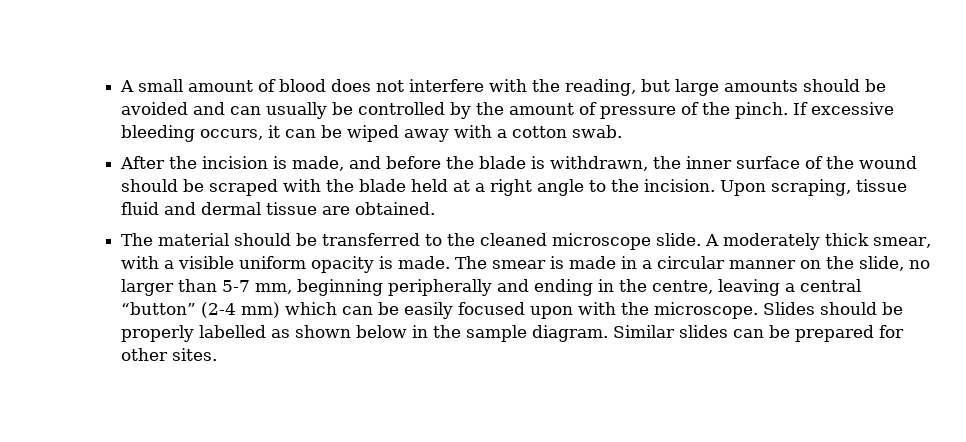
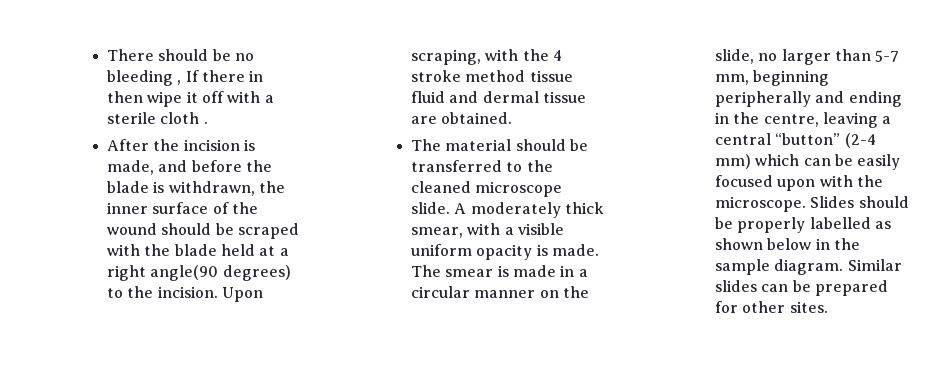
- A small amount of blood does not interfere with the reading, but large amounts should be avoided and can usually be controlled by the amount of pressure of the pinch. If excessive bleeding occurs, it can be wiped away with a cotton swab.
+ There should be no bleeding , If there in then wipe it off with a sterile cloth .
- After the incision is made, and before the blade is withdrawn, the inner surface of the wound should be scraped with the blade held at a right angle to the incision.
+ After the incision is made, and before the blade is withdrawn, the inner surface of the wound should be scraped with the blade held at a right angle(90 degrees) to the incision.
- Upon scraping, tissue fluid and dermal tissue are obtained.
+ Upon scraping, with the 4 stroke method tissue fluid and dermal tissue are obtained.

